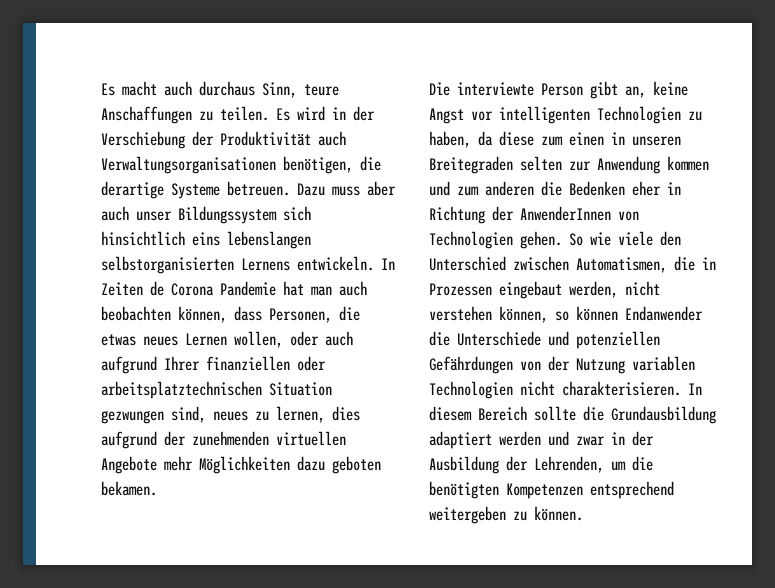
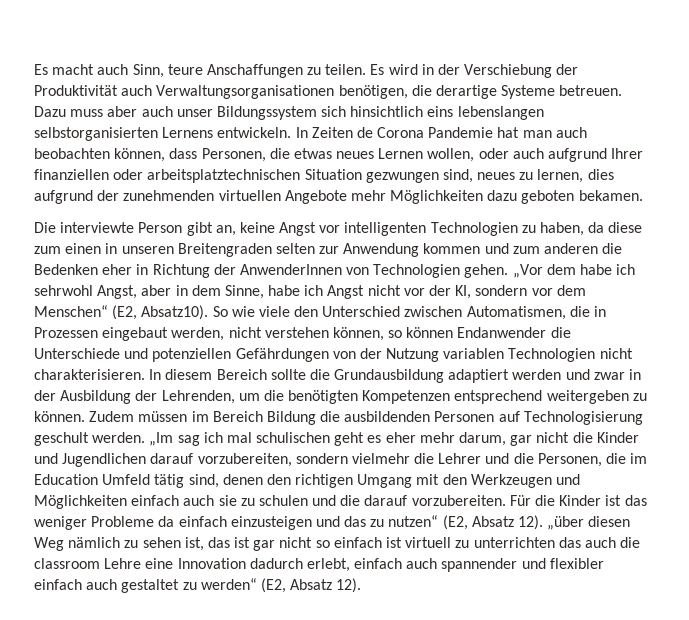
- Es macht auch durchaus Sinn, teure Anschaffungen zu teilen.
+ Es macht auch Sinn, teure Anschaffungen zu teilen.
- Die interviewte Person gibt an, keine Angst vor intelligenten Technologien zu haben, da diese zum einen in unseren Breitegraden selten zur Anwendung kommen und zum anderen die Bedenken eher in Richtung der AnwenderInnen von Technologien gehen.
+ Die interviewte Person gibt an, keine Angst vor intelligenten Technologien zu haben, da diese zum einen in unseren Breitengraden selten zur Anwendung kommen und zum anderen die Bedenken eher in Richtung der AnwenderInnen von Technologien gehen.
+ „Vor dem habe ich sehrwohl Angst, aber in dem Sinne, habe ich Angst nicht vor der KI, sondern vor dem Menschen“ (E2, Absatz10).
+ Zudem müssen im Bereich Bildung die ausbildenden Personen auf Technologisierung geschult werden. „Im sag ich mal schulischen geht es eher mehr darum, gar nicht die Kinder und Jugendlichen darauf vorzubereiten, sondern vielmehr die Lehrer und die Personen, die im Education Umfeld tätig sind, denen den richtigen Umgang mit den Werkzeugen und Möglichkeiten einfach auch sie zu schulen und die darauf vorzubereiten. Für die Kinder ist das weniger Probleme da einfach einzusteigen und das zu nutzen“ (E2, Absatz 12). „über diesen Weg nämlich zu sehen ist, das ist gar nicht so einfach ist virtuell zu unterrichten das auch die classroom Lehre eine Innovation dadurch erlebt, einfach auch spannender und flexibler einfach auch gestaltet zu werden“ (E2, Absatz 12).

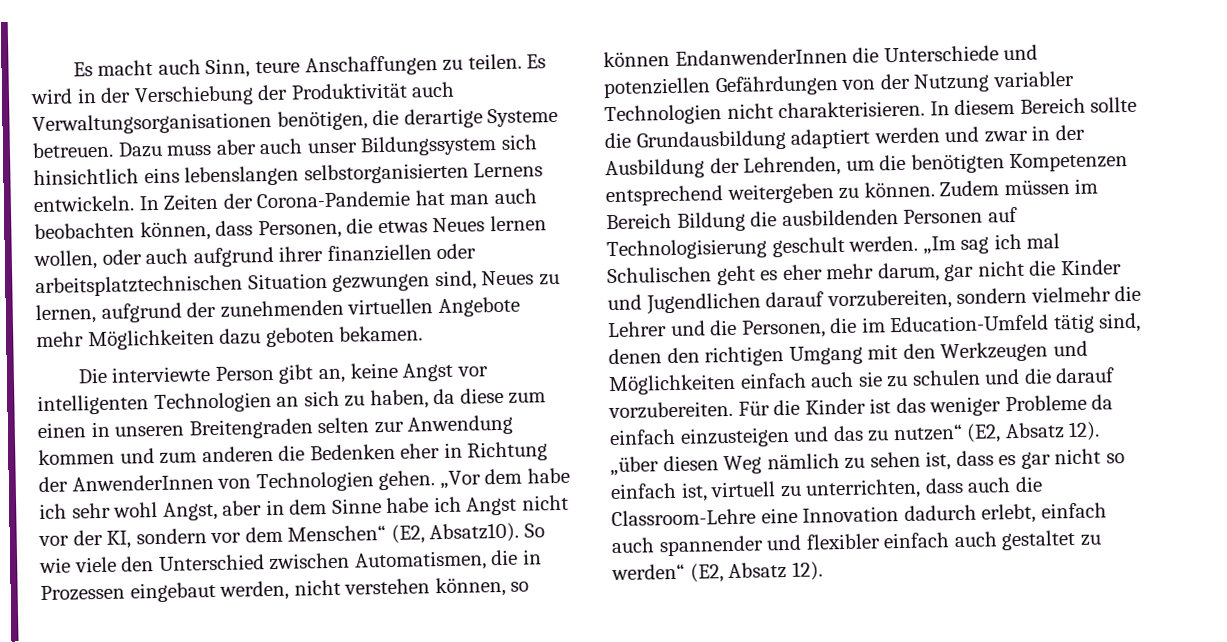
- In Zeiten de Corona Pandemie hat man auch beobachten können, dass Personen, die etwas neues Lernen wollen, oder auch aufgrund Ihrer finanziellen oder arbeitsplatztechnischen Situation gezwungen sind, neues zu lernen, dies aufgrund der zunehmenden virtuellen Angebote mehr Möglichkeiten dazu geboten bekamen.
+ In Zeiten der Corona-Pandemie hat man auch beobachten können, dass Personen, die etwas Neues lernen wollen, oder auch aufgrund ihrer finanziellen oder arbeitsplatztechnischen Situation gezwungen sind, Neues zu lernen, aufgrund der zunehmenden virtuellen Angebote mehr Möglichkeiten dazu geboten bekamen.
- Die interviewte Person gibt an, keine Angst vor intelligenten Technologien zu haben, da diese zum einen in unseren Breitengraden selten zur Anwendung kommen und zum anderen die Bedenken eher in Richtung der AnwenderInnen von Technologien gehen.
+ Die interviewte Person gibt an, keine Angst vor intelligenten Technologien an sich zu haben, da diese zum einen in unseren Breitengraden selten zur Anwendung kommen und zum anderen die Bedenken eher in Richtung der AnwenderInnen von Technologien gehen.
- „Vor dem habe ich sehrwohl Angst, aber in dem Sinne, habe ich Angst nicht vor der KI, sondern vor dem Menschen“ (E2, Absatz10).
+ „Vor dem habe ich sehr wohl Angst, aber in dem Sinne habe ich Angst nicht vor der KI, sondern vor dem Menschen“ (E2, Absatz10).
- So wie viele den Unterschied zwischen Automatismen, die in Prozessen eingebaut werden, nicht verstehen können, so können Endanwender die Unterschiede und potenziellen Gefährdungen von der Nutzung variablen Technologien nicht charakterisieren.
+ So wie viele den Unterschied zwischen Automatismen, die in Prozessen eingebaut werden, nicht verstehen können, so können EndanwenderInnen die Unterschiede und potenziellen Gefährdungen von der Nutzung variabler Technologien nicht charakterisieren.
- „Im sag ich mal schulischen geht es eher mehr darum, gar nicht die Kinder und Jugendlichen darauf vorzubereiten, sondern vielmehr die Lehrer und die Personen, die im Education Umfeld tätig sind, denen den richtigen Umgang mit den Werkzeugen und Möglichkeiten einfach auch sie zu schulen und die darauf vorzubereiten.
+ „Im sag ich mal Schulischen geht es eher mehr darum, gar nicht die Kinder und Jugendlichen darauf vorzubereiten, sondern vielmehr die Lehrer und die Personen, die im Education-Umfeld tätig sind, denen den richtigen Umgang mit den Werkzeugen und Möglichkeiten einfach auch sie zu schulen und die darauf vorzubereiten.
- „über diesen Weg nämlich zu sehen ist, das ist gar nicht so einfach ist virtuell zu unterrichten das auch die classroom Lehre eine Innovation dadurch erlebt, einfach auch spannender und flexibler einfach auch gestaltet zu werden“ (E2, Absatz 12).
+ „über diesen Weg nämlich zu sehen ist, dass es gar nicht so einfach ist, virtuell zu unterrichten, dass auch die Classroom-Lehre eine Innovation dadurch erlebt, einfach auch spannender und flexibler einfach auch gestaltet zu werden“ (E2, Absatz 12).

